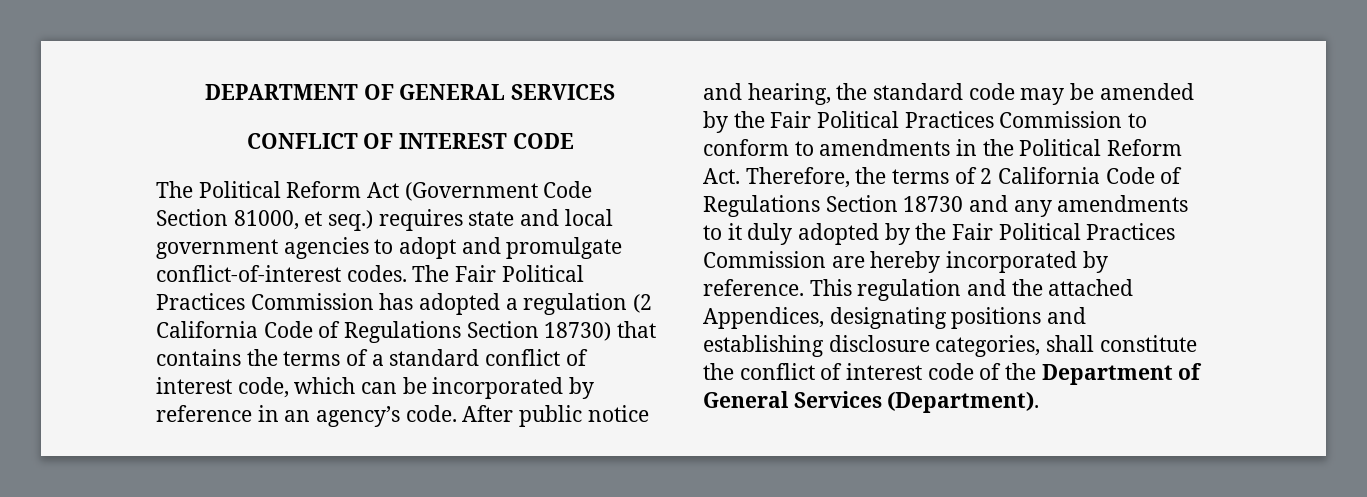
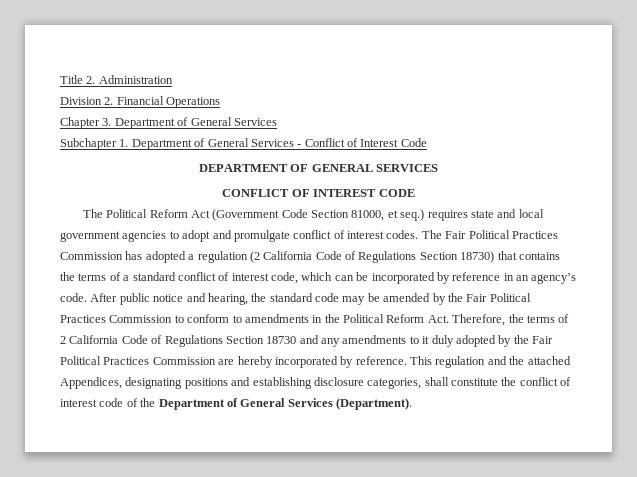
+ Title 2. Administration
+ Division 2. Financial Operations
+ Chapter 3. Department of General Services
+ Subchapter 1. Department of General Services - Conflict of Interest Code
- The Political Reform Act (Government Code Section 81000, et seq.) requires state and local government agencies to adopt and promulgate conflict-of-interest codes.
+ The Political Reform Act (Government Code Section 81000, et seq.) requires state and local government agencies to adopt and promulgate conflict of interest codes.

